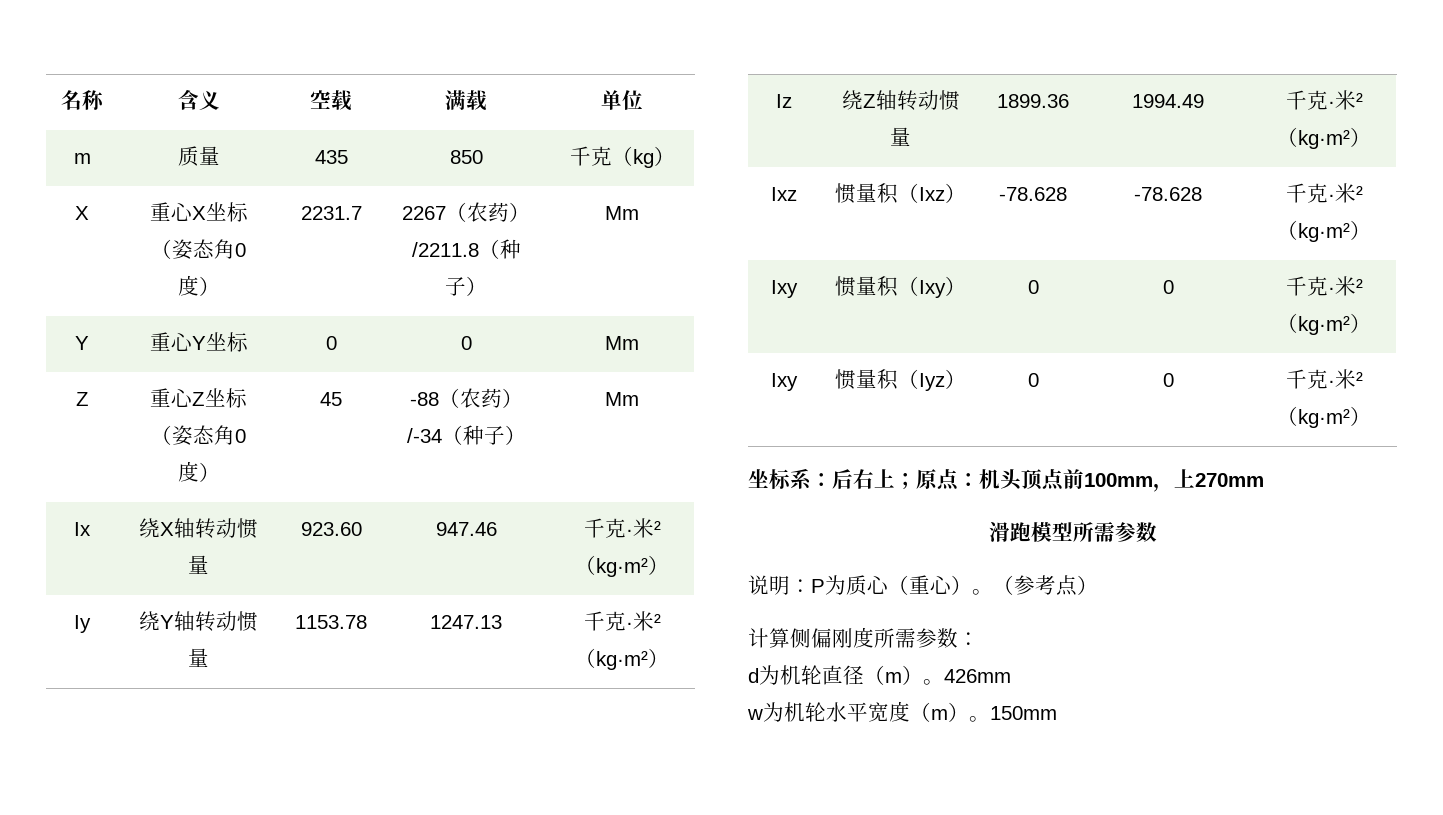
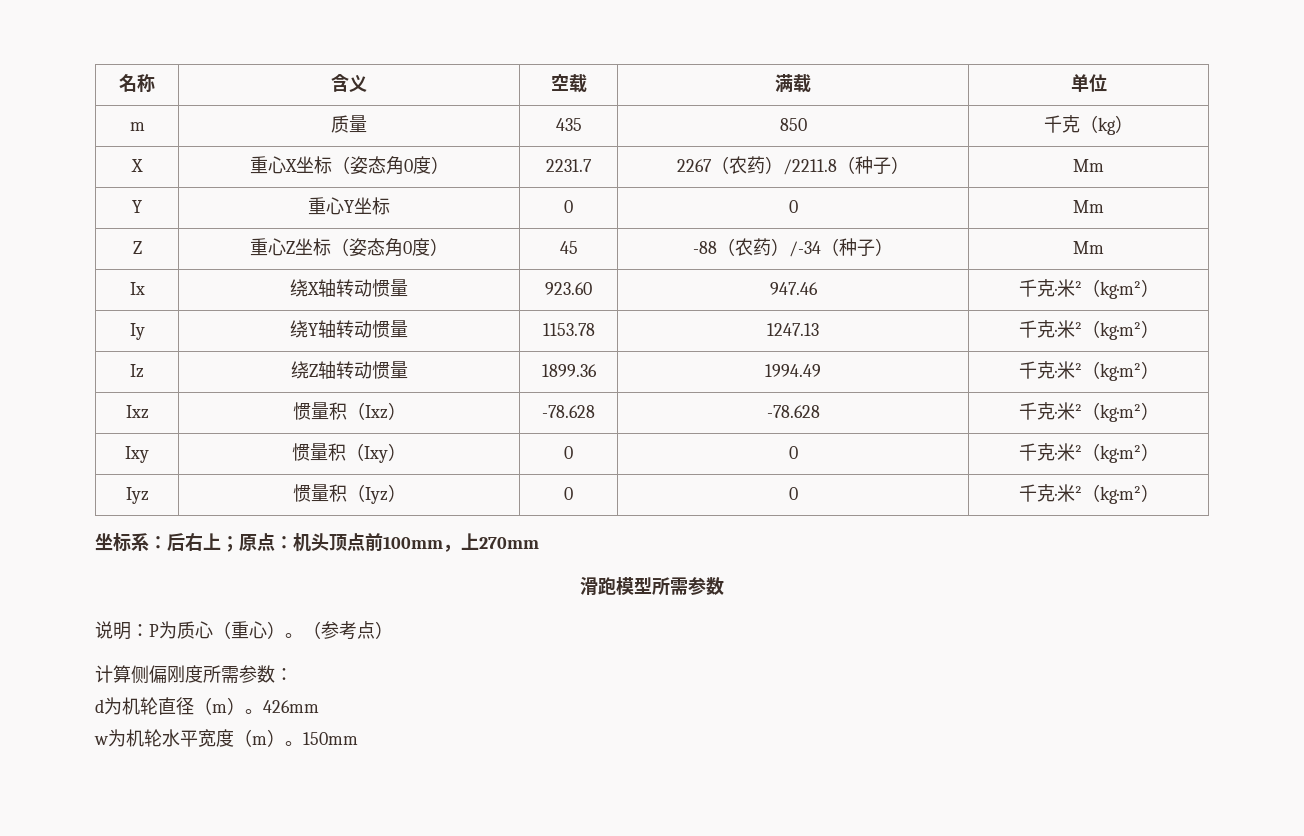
- Ixy | 惯量积（Iyz） | 0 | 0 | 千克·米²（kg·m²）
+ Iyz | 惯量积（Iyz） | 0 | 0 | 千克·米²（kg·m²）

